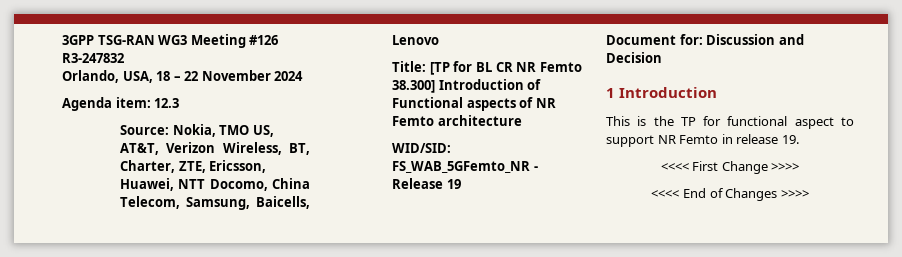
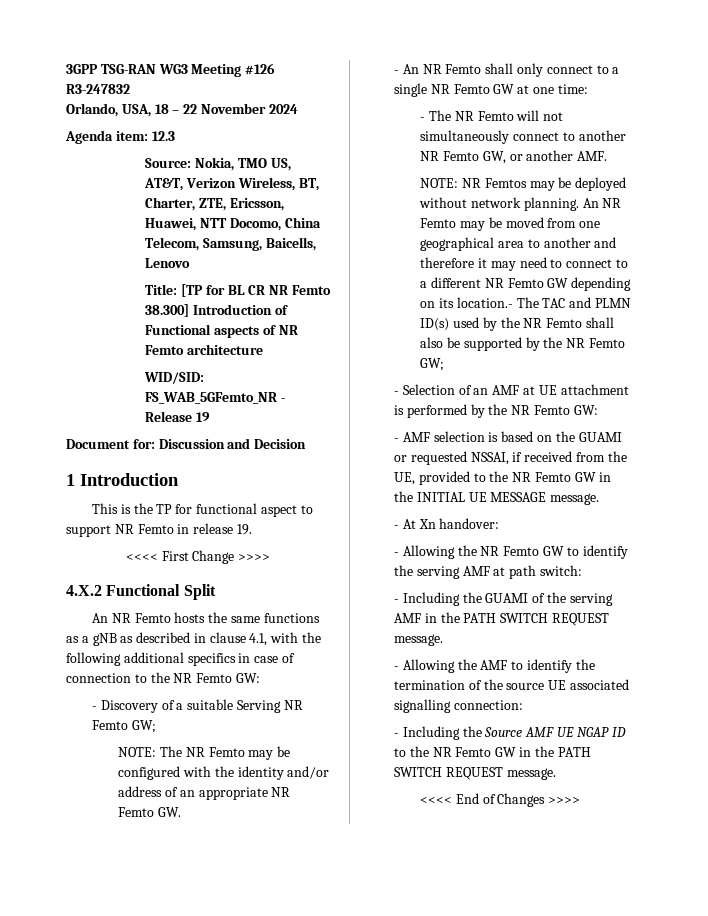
+ 4.X.2 Functional Split
+ An NR Femto hosts the same functions as a gNB as described in clause 4.1, with the following additional specifics in case of connection to the NR Femto GW:
+ - Discovery of a suitable Serving NR Femto GW;
+ NOTE: The NR Femto may be configured with the identity and/or address of an appropriate NR Femto GW.
+ - An NR Femto shall only connect to a single NR Femto GW at one time:
+ - The NR Femto will not simultaneously connect to another NR Femto GW, or another AMF.
+ NOTE: NR Femtos may be deployed without network planning. An NR Femto may be moved from one geographical area to another and therefore it may need to connect to a different NR Femto GW depending on its location.- The TAC and PLMN ID(s) used by the NR Femto shall also be supported by the NR Femto GW;
+ - Selection of an AMF at UE attachment is performed by the NR Femto GW:
+ - AMF selection is based on the GUAMI or requested NSSAI, if received from the UE, provided to the NR Femto GW in the INITIAL UE MESSAGE message.
+ - At Xn handover:
+ - Allowing the NR Femto GW to identify the serving AMF at path switch:
+ - Including the GUAMI of the serving AMF in the PATH SWITCH REQUEST message.
+ - Allowing the AMF to identify the termination of the source UE associated signalling connection:
+ - Including the Source AMF UE NGAP ID to the NR Femto GW in the PATH SWITCH REQUEST message.

